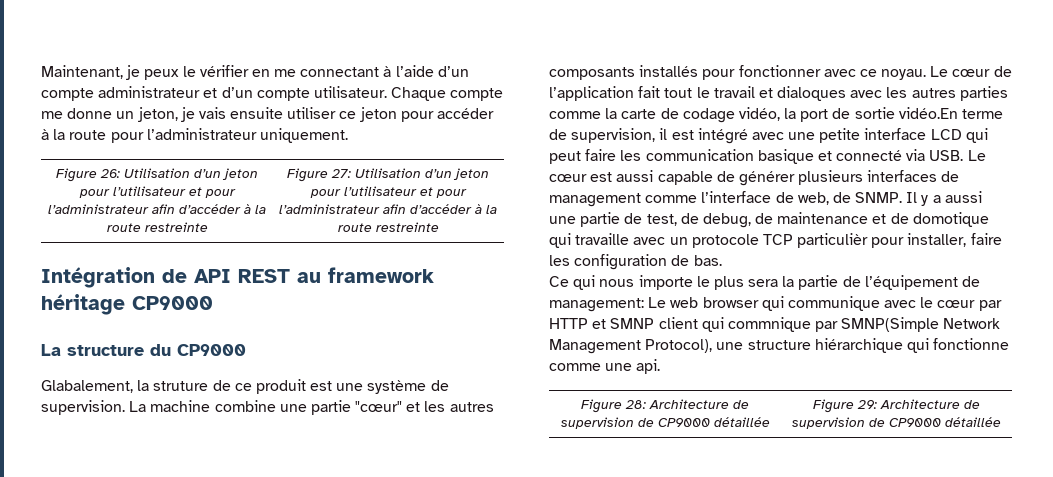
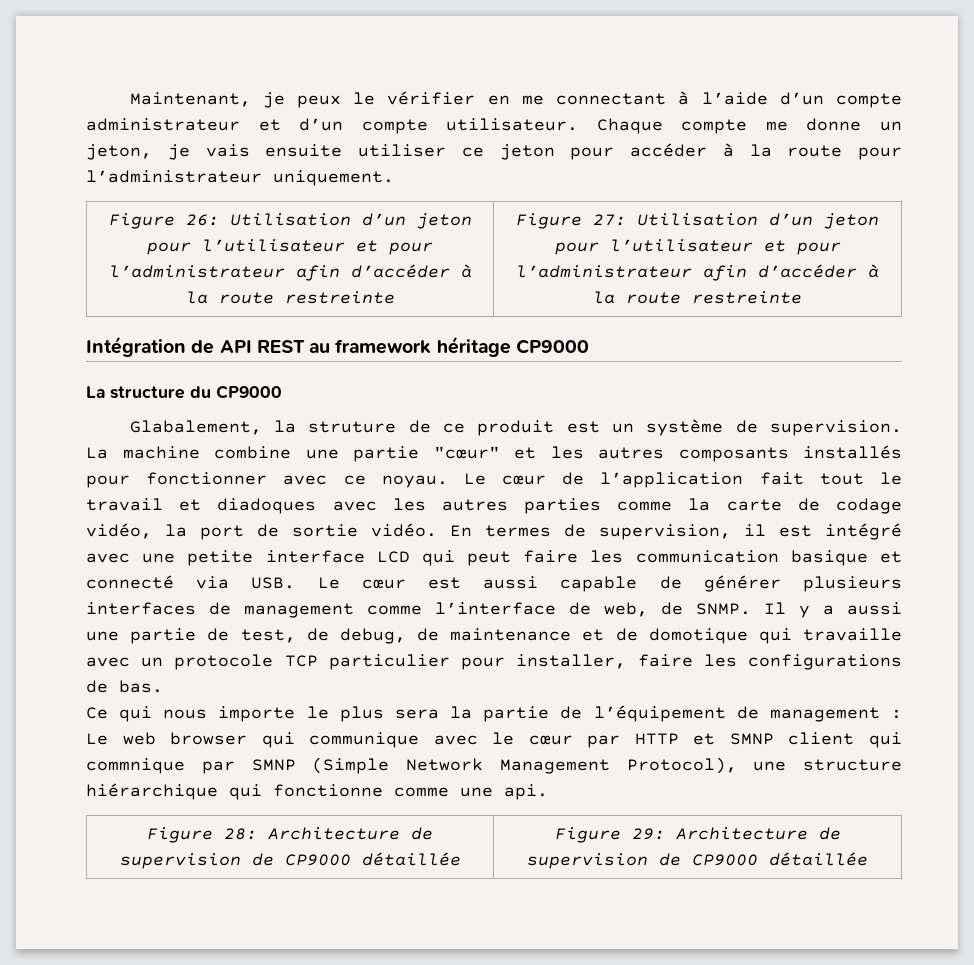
- Glabalement, la struture de ce produit est une système de supervision.
+ Glabalement, la struture de ce produit est un système de supervision.
- Le cœur de l’application fait tout le travail et dialoques avec les autres parties comme la carte de codage vidéo, la port de sortie vidéo.En terme de supervision, il est intégré avec une petite interface LCD qui peut faire les communication basique et connecté via USB. Le cœur est aussi capable de générer plusieurs interfaces de management comme l’interface de web, de SNMP.
+ Le cœur de l’application fait tout le travail et diadoques avec les autres parties comme la carte de codage vidéo, la port de sortie vidéo. En termes de supervision, il est intégré avec une petite interface LCD qui peut faire les communication basique et connecté via USB. Le cœur est aussi capable de générer plusieurs interfaces de management comme l’interface de web, de SNMP.
- Il y a aussi une partie de test, de debug, de maintenance et de domotique qui travaille avec un protocole TCP particulièr pour installer, faire les configuration de bas.
+ Il y a aussi une partie de test, de debug, de maintenance et de domotique qui travaille avec un protocole TCP particulier pour installer, faire les configurations de bas.
- Ce qui nous importe le plus sera la partie de l’équipement de management: Le web browser qui communique avec le cœur par HTTP et SMNP client qui commnique par SMNP(Simple Network Management Protocol), une structure hiérarchique qui fonctionne comme une api.
+ Ce qui nous importe le plus sera la partie de l’équipement de management : Le web browser qui communique avec le cœur par HTTP et SMNP client qui commnique par SMNP (Simple Network Management Protocol), une structure hiérarchique qui fonctionne comme une api.

